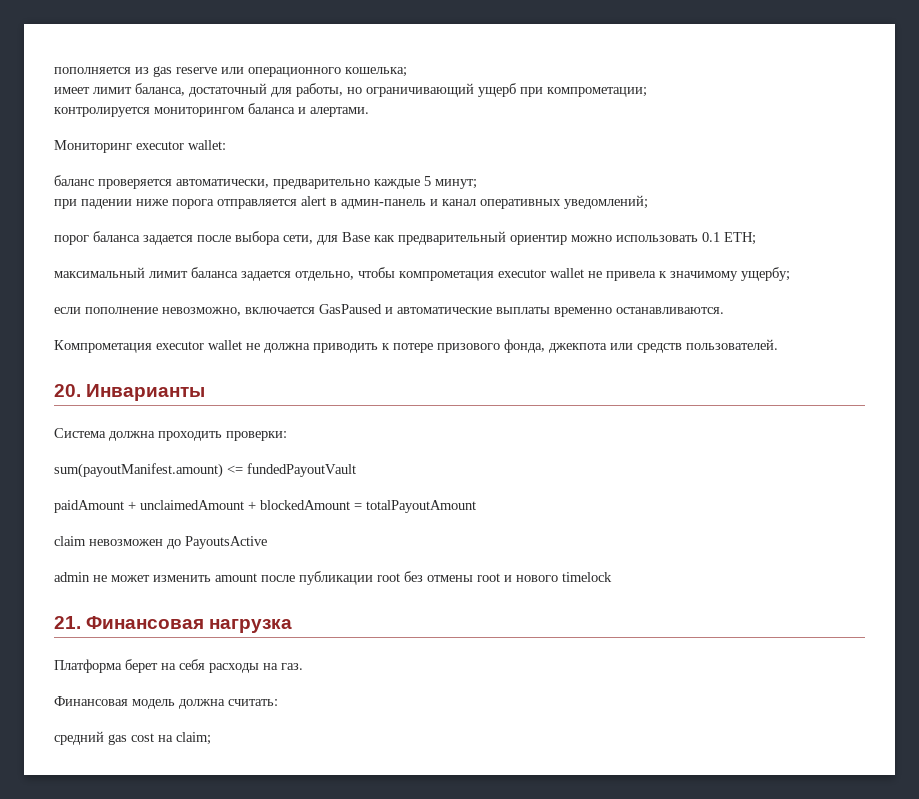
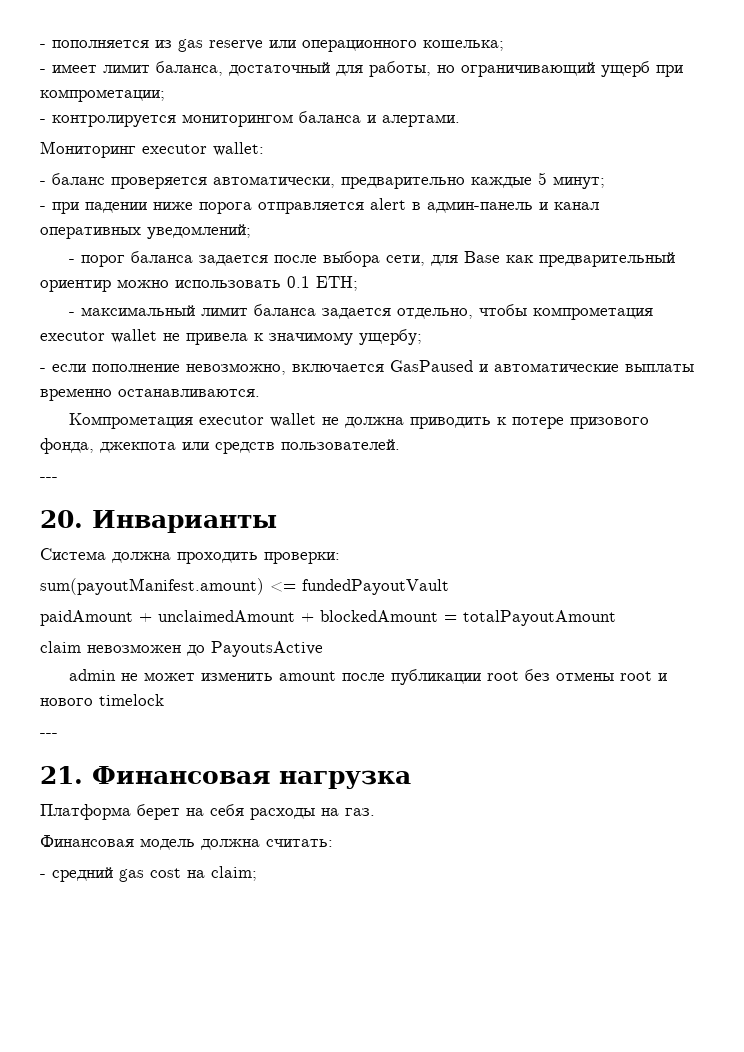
- пополняется из gas reserve или операционного кошелька;
+ - пополняется из gas reserve или операционного кошелька;
- имеет лимит баланса, достаточный для работы, но ограничивающий ущерб при компрометации;
+ - имеет лимит баланса, достаточный для работы, но ограничивающий ущерб при компрометации;
- контролируется мониторингом баланса и алертами.
+ - контролируется мониторингом баланса и алертами.
- баланс проверяется автоматически, предварительно каждые 5 минут;
+ - баланс проверяется автоматически, предварительно каждые 5 минут;
- при падении ниже порога отправляется alert в админ-панель и канал оперативных уведомлений;
+ - при падении ниже порога отправляется alert в админ-панель и канал оперативных уведомлений;
- порог баланса задается после выбора сети, для Base как предварительный ориентир можно использовать 0.1 ETH;
+ - порог баланса задается после выбора сети, для Base как предварительный ориентир можно использовать 0.1 ETH;
- максимальный лимит баланса задается отдельно, чтобы компрометация executor wallet не привела к значимому ущербу;
+ - максимальный лимит баланса задается отдельно, чтобы компрометация executor wallet не привела к значимому ущербу;
- если пополнение невозможно, включается GasPaused и автоматические выплаты временно останавливаются.
+ - если пополнение невозможно, включается GasPaused и автоматические выплаты временно останавливаются.
  Компрометация executor wallet не должна приводить к потере призового фонда, джекпота или средств пользователей.
+ ---
  admin не может изменить amount после публикации root без отмены root и нового timelock
+ ---
- средний gas cost на claim;
+ - средний gas cost на claim;

